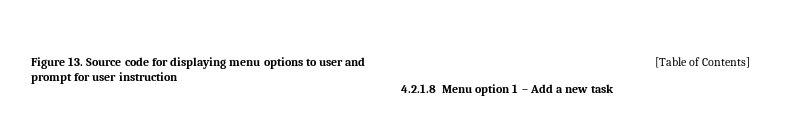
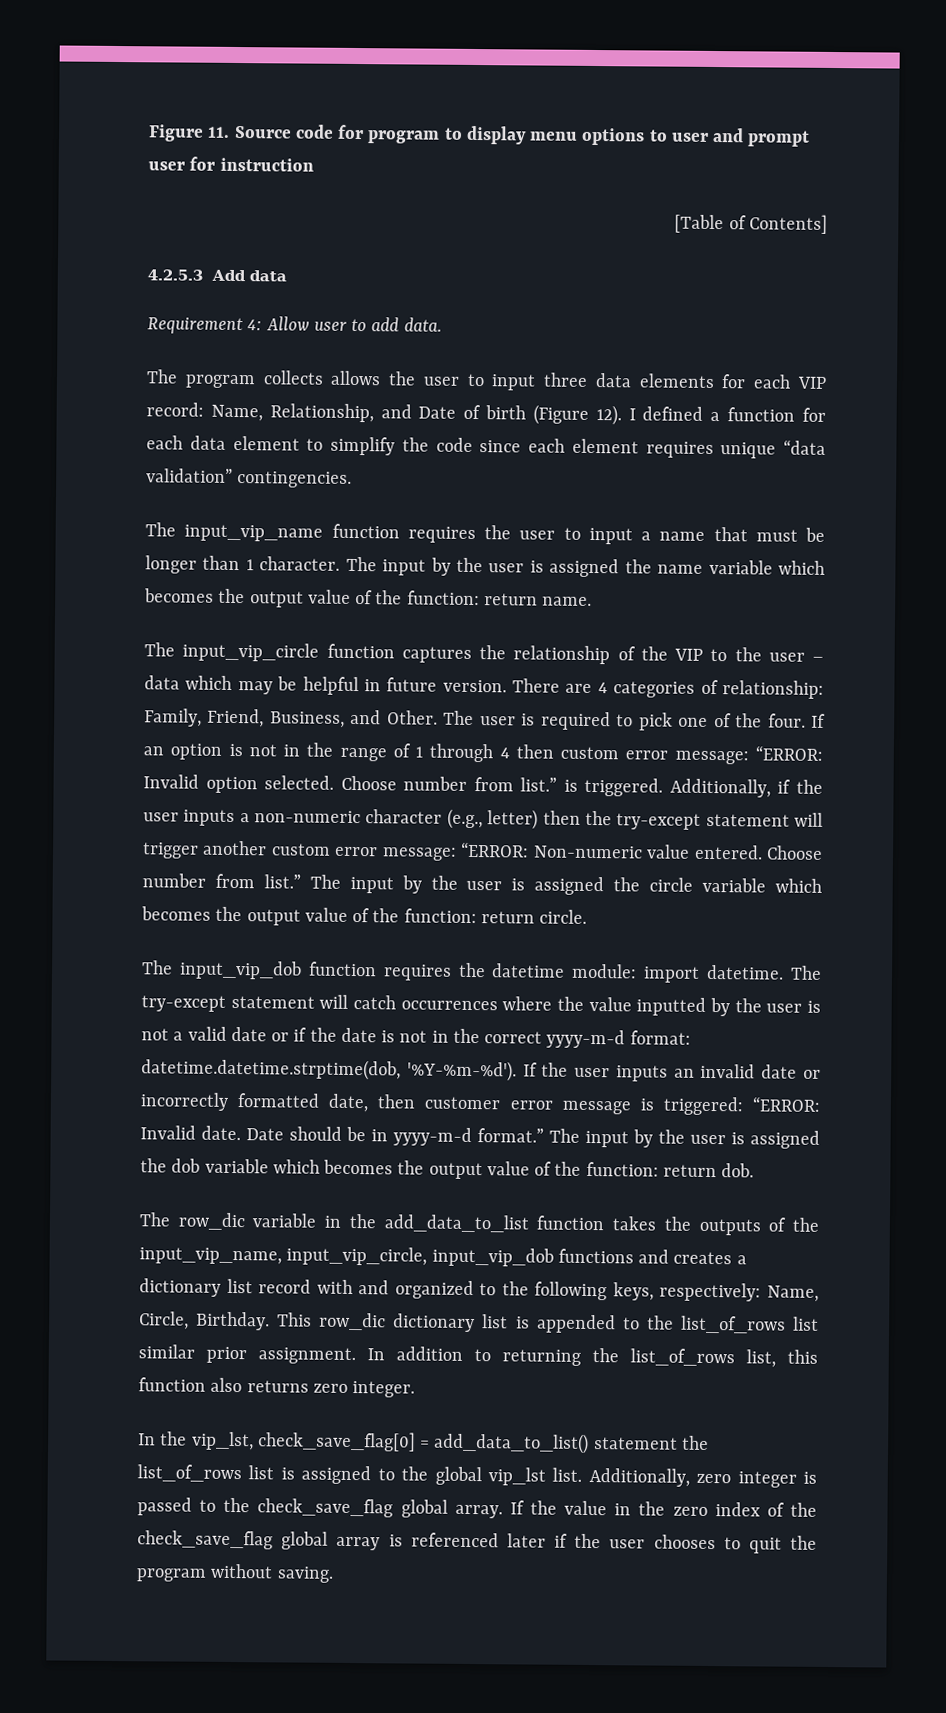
- Figure 13. Source code for displaying menu options to user and prompt for user instruction
+ Figure 11. Source code for program to display menu options to user and prompt user for instruction
- 4.2.1.8 Menu option 1 – Add a new task
+ 4.2.5.3 Add data
+ Requirement 4: Allow user to add data.
+ The program collects allows the user to input three data elements for each VIP record: Name, Relationship, and Date of birth (Figure 12). I defined a function for each data element to simplify the code since each element requires unique “data validation” contingencies.
+ The input_vip_name function requires the user to input a name that must be longer than 1 character. The input by the user is assigned the name variable which becomes the output value of the function: return name.
+ The input_vip_circle function captures the relationship of the VIP to the user – data which may be helpful in future version. There are 4 categories of relationship: Family, Friend, Business, and Other. The user is required to pick one of the four. If an option is not in the range of 1 through 4 then custom error message: “ERROR: Invalid option selected. Choose number from list.” is triggered. Additionally, if the user inputs a non-numeric character (e.g., letter) then the try-except statement will trigger another custom error message: “ERROR: Non-numeric value entered. Choose number from list.” The input by the user is assigned the circle variable which becomes the output value of the function: return circle.
+ The input_vip_dob function requires the datetime module: import datetime. The try-except statement will catch occurrences where the value inputted by the user is not a valid date or if the date is not in the correct yyyy-m-d format: datetime.datetime.strptime(dob, '%Y-%m-%d'). If the user inputs an invalid date or incorrectly formatted date, then customer error message is triggered: “ERROR: Invalid date. Date should be in yyyy-m-d format.” The input by the user is assigned the dob variable which becomes the output value of the function: return dob.
+ The row_dic variable in the add_data_to_list function takes the outputs of the input_vip_name, input_vip_circle, input_vip_dob functions and creates a dictionary list record with and organized to the following keys, respectively: Name, Circle, Birthday. This row_dic dictionary list is appended to the list_of_rows list similar prior assignment. In addition to returning the list_of_rows list, this function also returns zero integer.
+ In the vip_lst, check_save_flag[0] = add_data_to_list() statement the list_of_rows list is assigned to the global vip_lst list. Additionally, zero integer is passed to the check_save_flag global array. If the value in the zero index of the check_save_flag global array is referenced later if the user chooses to quit the program without saving.

